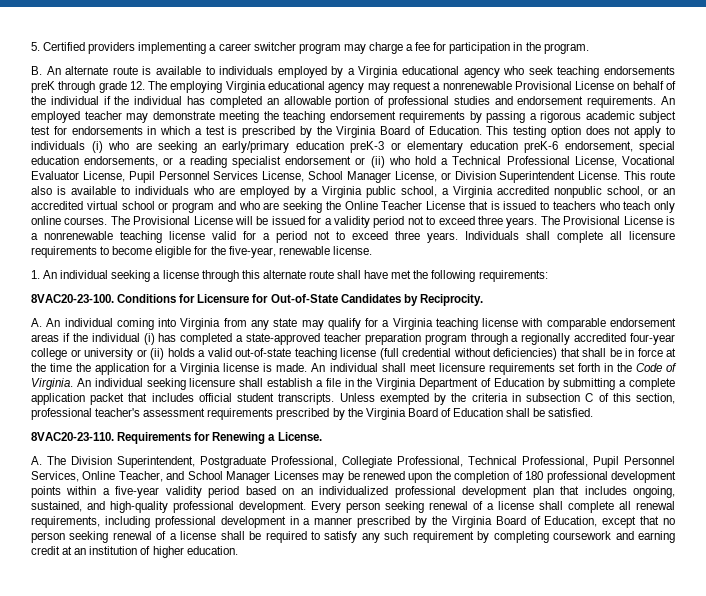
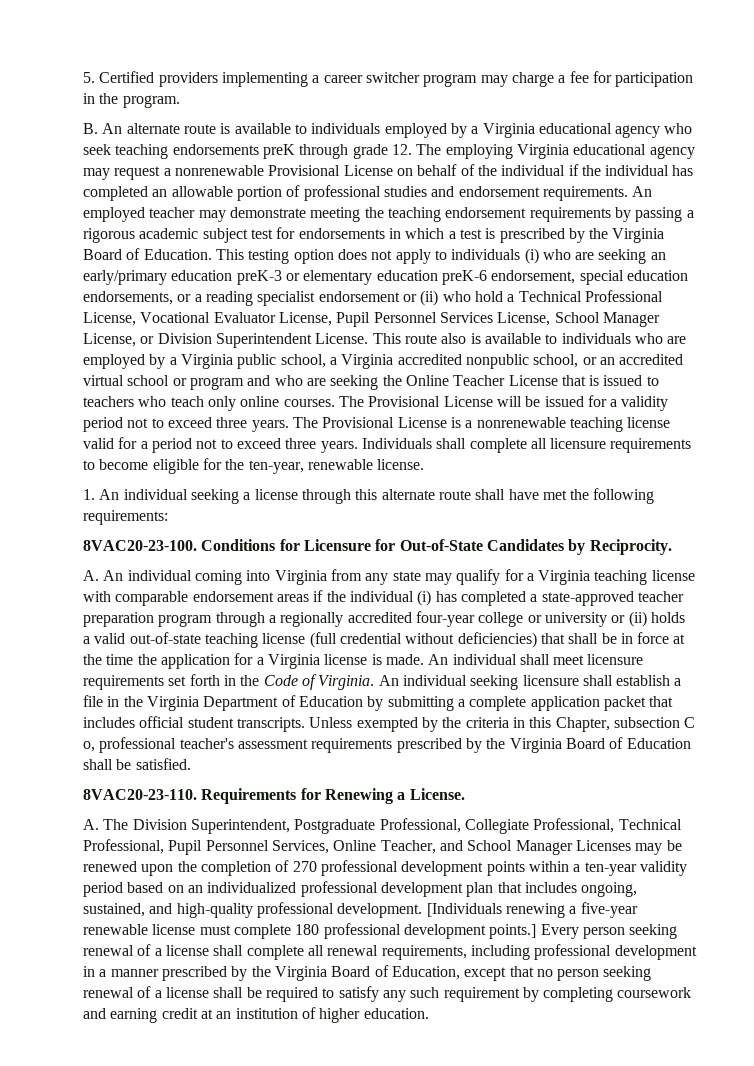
- Individuals shall complete all licensure requirements to become eligible for the five-year, renewable license.
+ Individuals shall complete all licensure requirements to become eligible for the ten-year, renewable license.
- Unless exempted by the criteria in subsection C of this section, professional teacher's assessment requirements prescribed by the Virginia Board of Education shall be satisfied.
+ Unless exempted by the criteria in this Chapter, subsection C o, professional teacher's assessment requirements prescribed by the Virginia Board of Education shall be satisfied.
- A. The Division Superintendent, Postgraduate Professional, Collegiate Professional, Technical Professional, Pupil Personnel Services, Online Teacher, and School Manager Licenses may be renewed upon the completion of 180 professional development points within a five-year validity period based on an individualized professional development plan that includes ongoing, sustained, and high-quality professional development.
+ A. The Division Superintendent, Postgraduate Professional, Collegiate Professional, Technical Professional, Pupil Personnel Services, Online Teacher, and School Manager Licenses may be renewed upon the completion of 270 professional development points within a ten-year validity period based on an individualized professional development plan that includes ongoing, sustained, and high-quality professional development.
+ [Individuals renewing a five-year renewable license must complete 180 professional development points.]

